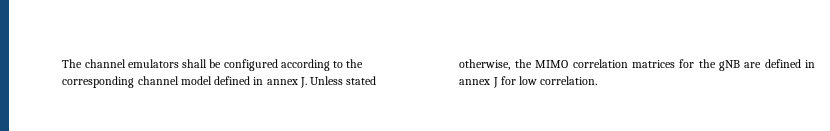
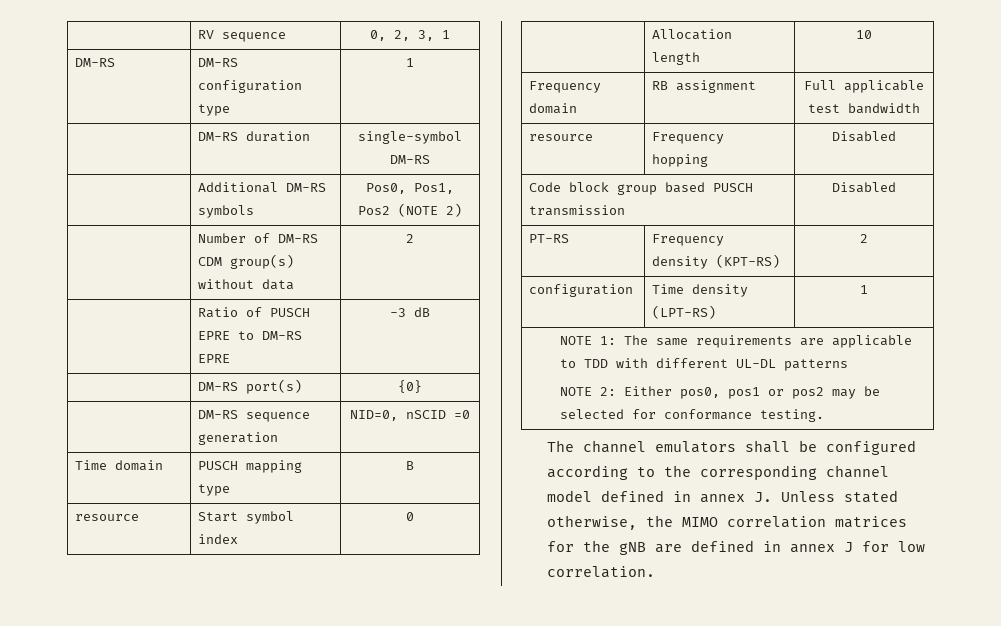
+ | RV sequence | 0, 2, 3, 1
+ DM-RS | DM-RS configuration type | 1
+ | DM-RS duration | single-symbol DM-RS
+ | Additional DM-RS symbols | Pos0, Pos1, Pos2 (NOTE 2)
+ | Number of DM-RS CDM group(s) without data | 2
+ | Ratio of PUSCH EPRE to DM-RS EPRE | -3 dB
+ | DM-RS port(s) | {0}
+ | DM-RS sequence generation | NID=0, nSCID =0
+ Time domain | PUSCH mapping type | B
+ resource | Start symbol index | 0
+ | Allocation length | 10
+ Frequency domain | RB assignment | Full applicable test bandwidth
+ resource | Frequency hopping | Disabled
+ Code block group based PUSCH transmission | Disabled
+ PT-RS | Frequency density (KPT-RS) | 2
+ configuration | Time density (LPT-RS) | 1
+ NOTE 1: The same requirements are applicable to TDD with different UL-DL patterns
+ NOTE 2: Either pos0, pos1 or pos2 may be selected for conformance testing.

